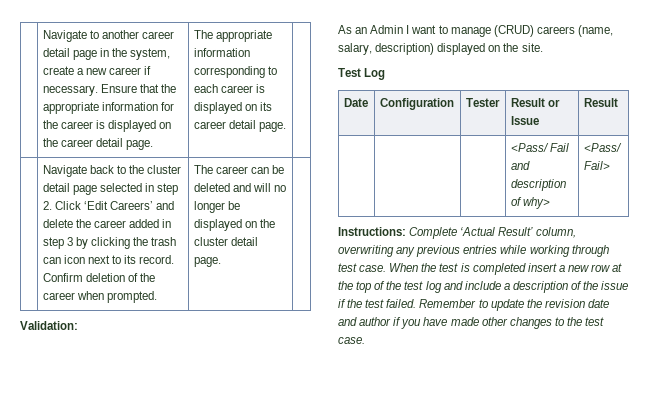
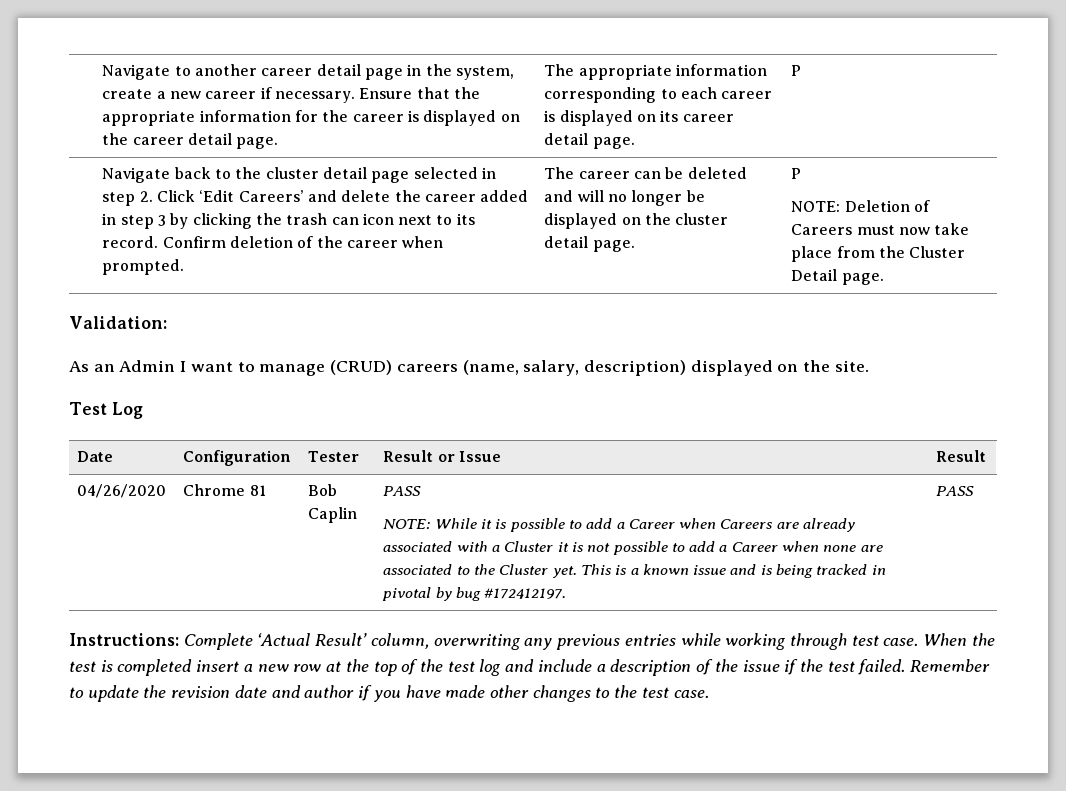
- The appropriate information corresponding to each career is displayed on its career detail page.
+ The appropriate information corresponding to each career is displayed on its career detail page. | P
- The career can be deleted and will no longer be displayed on the cluster detail page.
+ The career can be deleted and will no longer be displayed on the cluster detail page. | P
+ NOTE: Deletion of Careers must now take place from the Cluster Detail page.
- <Pass/ Fail and description of why> | <Pass/ Fail>
+ 04/26/2020 | Chrome 81 | Bob Caplin | PASS
+ NOTE: While it is possible to add a Career when Careers are already associated with a Cluster it is not possible to add a Career when none are associated to the Cluster yet. This is a known issue and is being tracked in pivotal by bug #172412197. | PASS

